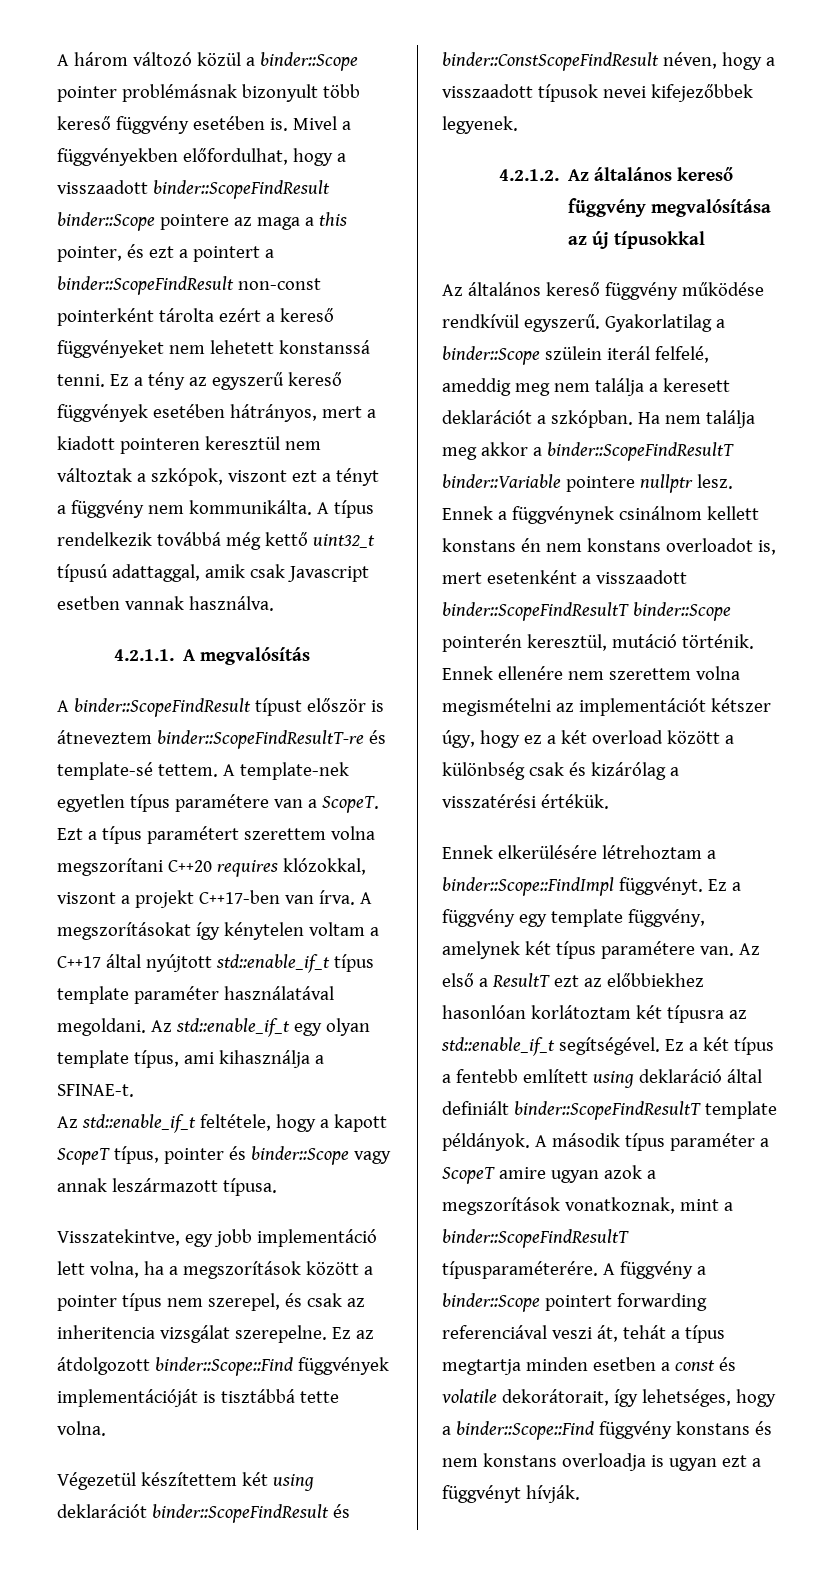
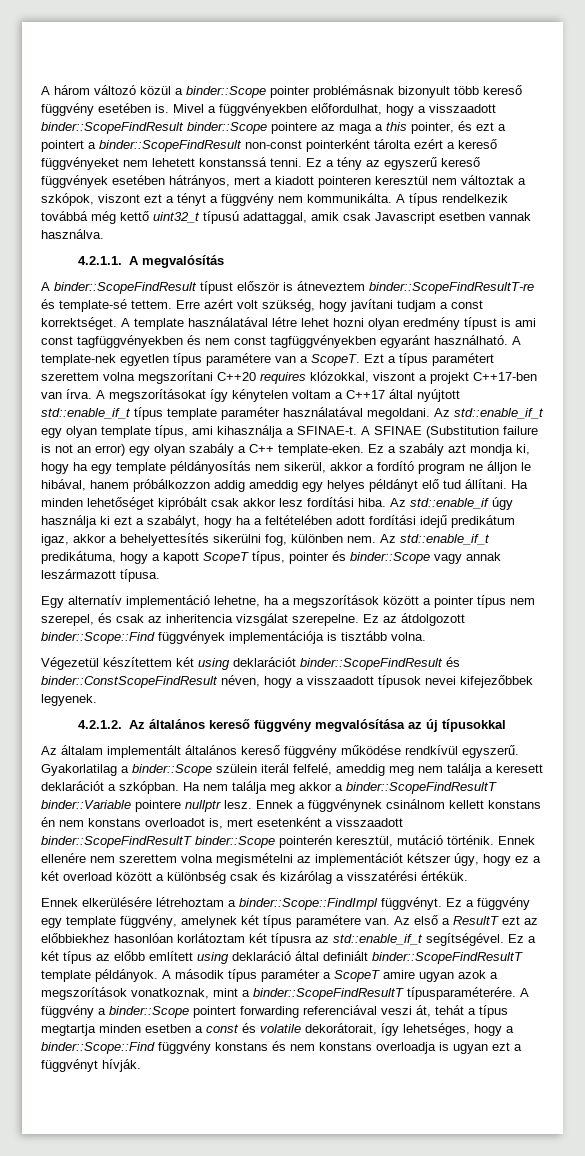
+ Erre azért volt szükség, hogy javítani tudjam a const korrektséget. A template használatával létre lehet hozni olyan eredmény típust is ami const tagfüggvényekben és nem const tagfüggvényekben egyaránt használható.
- Az std::enable_if_t egy olyan template típus, ami kihasználja a SFINAE-t.
- Az std::enable_if_t feltétele, hogy a kapott ScopeT típus, pointer és binder::Scope vagy annak leszármazott típusa.
+ Az std::enable_if_t egy olyan template típus, ami kihasználja a SFINAE-t. A SFINAE (Substitution failure is not an error) egy olyan szabály a C++ template-eken. Ez a szabály azt mondja ki, hogy ha egy template példányosítás nem sikerül, akkor a fordító program ne álljon le hibával, hanem próbálkozzon addig ameddig egy helyes példányt elő tud állítani. Ha minden lehetőséget kipróbált csak akkor lesz fordítási hiba. Az std::enable_if úgy használja ki ezt a szabályt, hogy ha a feltételében adott fordítási idejű predikátum igaz, akkor a behelyettesítés sikerülni fog, különben nem. Az std::enable_if_t predikátuma, hogy a kapott ScopeT típus, pointer és binder::Scope vagy annak leszármazott típusa.
- Visszatekintve, egy jobb implementáció lett volna, ha a megszorítások között a pointer típus nem szerepel, és csak az inheritencia vizsgálat szerepelne.
+ Egy alternatív implementáció lehetne, ha a megszorítások között a pointer típus nem szerepel, és csak az inheritencia vizsgálat szerepelne.
- Ez az átdolgozott binder::Scope::Find függvények implementációját is tisztábbá tette volna.
+ Ez az átdolgozott binder::Scope::Find függvények implementációja is tisztább volna.
- Az általános kereső függvény működése rendkívül egyszerű.
+ Az általam implementált általános kereső függvény működése rendkívül egyszerű.
- Ez a két típus a fentebb említett using deklaráció által definiált binder::ScopeFindResultT template példányok.
+ Ez a két típus az előbb említett using deklaráció által definiált binder::ScopeFindResultT template példányok.

